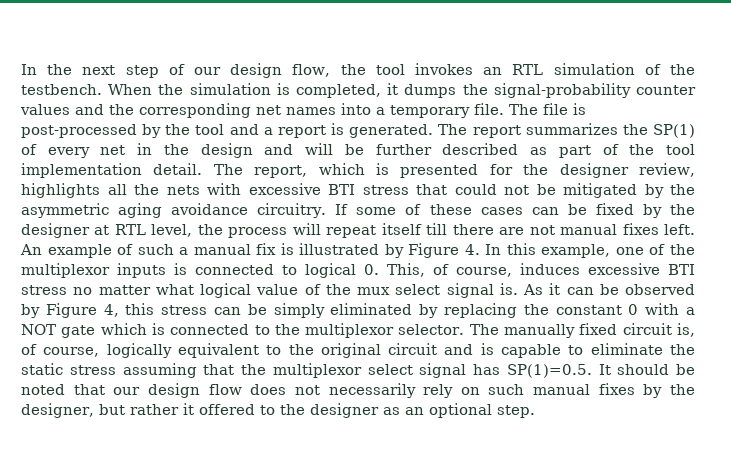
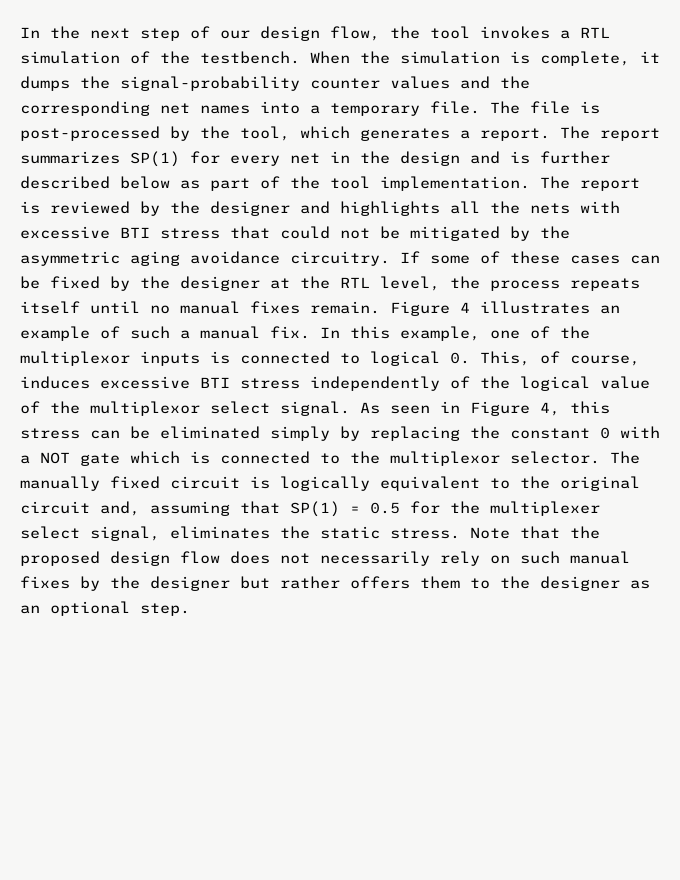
- In the next step of our design flow, the tool invokes an RTL simulation of the testbench.
+ In the next step of our design flow, the tool invokes a RTL simulation of the testbench.
- When the simulation is completed, it dumps the signal-probability counter values and the corresponding net names into a temporary file.
+ When the simulation is complete, it dumps the signal-probability counter values and the corresponding net names into a temporary file.
- The file is post-processed by the tool and a report is generated. The report summarizes the SP(1) of every net in the design and will be further described as part of the tool implementation detail. The report, which is presented for the designer review, highlights all the nets with excessive BTI stress that could not be mitigated by the asymmetric aging avoidance circuitry.
+ The file is post-processed by the tool, which generates a report. The report summarizes SP(1) for every net in the design and is further described below as part of the tool implementation. The report is reviewed by the designer and highlights all the nets with excessive BTI stress that could not be mitigated by the asymmetric aging avoidance circuitry.
- If some of these cases can be fixed by the designer at RTL level, the process will repeat itself till there are not manual fixes left. An example of such a manual fix is illustrated by Figure 4. In this example, one of the multiplexor inputs is connected to logical 0. This, of course, induces excessive BTI stress no matter what logical value of the mux select signal is. As it can be observed by Figure 4, this stress can be simply eliminated by replacing the constant 0 with a NOT gate which is connected to the multiplexor selector.
+ If some of these cases can be fixed by the designer at the RTL level, the process repeats itself until no manual fixes remain. Figure 4 illustrates an example of such a manual fix. In this example, one of the multiplexor inputs is connected to logical 0. This, of course, induces excessive BTI stress independently of the logical value of the multiplexor select signal. As seen in Figure 4, this stress can be eliminated simply by replacing the constant 0 with a NOT gate which is connected to the multiplexor selector.
- The manually fixed circuit is, of course, logically equivalent to the original circuit and is capable to eliminate the static stress assuming that the multiplexor select signal has SP(1)=0.5. It should be noted that our design flow does not necessarily rely on such manual fixes by the designer, but rather it offered to the designer as an optional step.
+ The manually fixed circuit is logically equivalent to the original circuit and, assuming that SP(1) = 0.5 for the multiplexer select signal, eliminates the static stress. Note that the proposed design flow does not necessarily rely on such manual fixes by the designer but rather offers them to the designer as an optional step.

